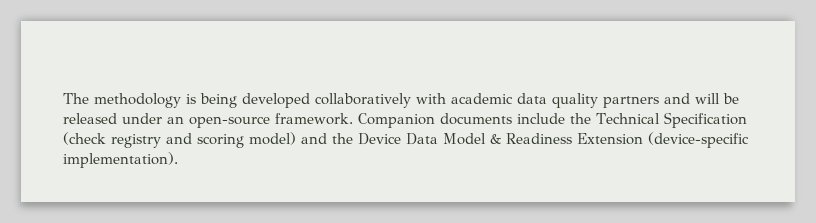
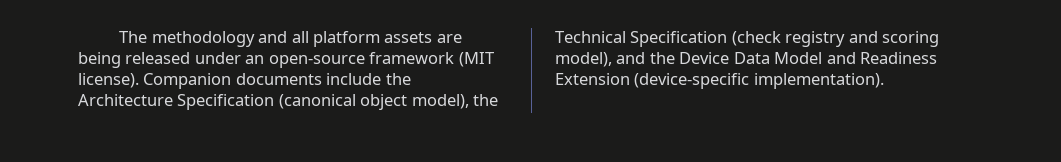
- The methodology is being developed collaboratively with academic data quality partners and will be released under an open-source framework.
+ The methodology and all platform assets are being released under an open-source framework (MIT license).
- Companion documents include the Technical Specification (check registry and scoring model) and the Device Data Model & Readiness Extension (device-specific implementation).
+ Companion documents include the Architecture Specification (canonical object model), the Technical Specification (check registry and scoring model), and the Device Data Model and Readiness Extension (device-specific implementation).

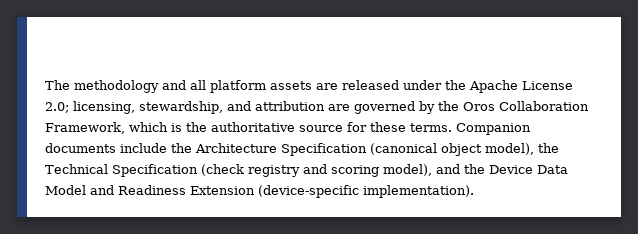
- The methodology and all platform assets are being released under an open-source framework (MIT license).
+ The methodology and all platform assets are released under the Apache License 2.0; licensing, stewardship, and attribution are governed by the Oros Collaboration Framework, which is the authoritative source for these terms.

